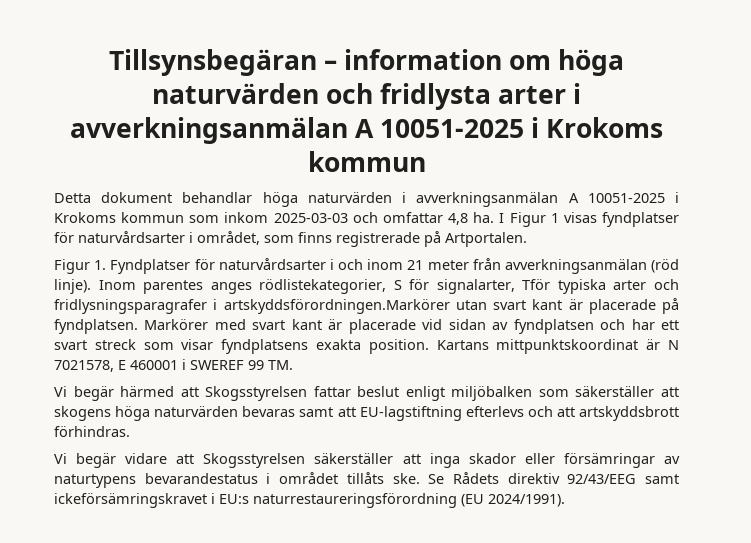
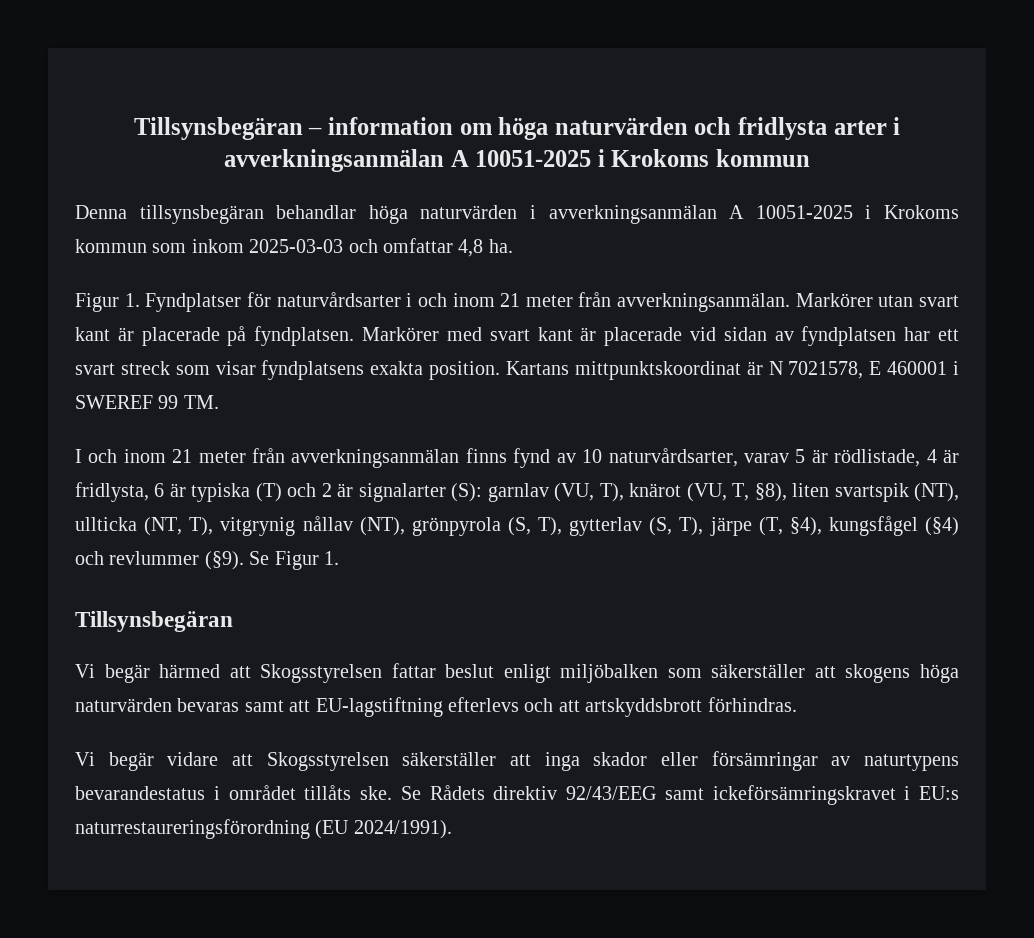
- Detta dokument behandlar höga naturvärden i avverkningsanmälan A 10051-2025 i Krokoms kommun som inkom 2025-03-03 och omfattar 4,8 ha. I Figur 1 visas fyndplatser för naturvårdsarter i området, som finns registrerade på Artportalen.
+ Denna tillsynsbegäran behandlar höga naturvärden i avverkningsanmälan A 10051-2025 i Krokoms kommun som inkom 2025-03-03 och omfattar 4,8 ha.
- Figur 1. Fyndplatser för naturvårdsarter i och inom 21 meter från avverkningsanmälan (röd linje). Inom parentes anges rödlistekategorier, S för signalarter, Tför typiska arter och fridlysningsparagrafer i artskyddsförordningen.Markörer utan svart kant är placerade på fyndplatsen.
+ Figur 1. Fyndplatser för naturvårdsarter i och inom 21 meter från avverkningsanmälan. Markörer utan svart kant är placerade på fyndplatsen.
- Markörer med svart kant är placerade vid sidan av fyndplatsen och har ett svart streck som visar fyndplatsens exakta position.
+ Markörer med svart kant är placerade vid sidan av fyndplatsen har ett svart streck som visar fyndplatsens exakta position.
+ I och inom 21 meter från avverkningsanmälan finns fynd av 10 naturvårdsarter, varav 5 är rödlistade, 4 är fridlysta, 6 är typiska (T) och 2 är signalarter (S): garnlav (VU, T), knärot (VU, T, §8), liten svartspik (NT), ullticka (NT, T), vitgrynig nållav (NT), grönpyrola (S, T), gytterlav (S, T), järpe (T, §4), kungsfågel (§4) och revlummer (§9). Se Figur 1.
+ Tillsynsbegäran

